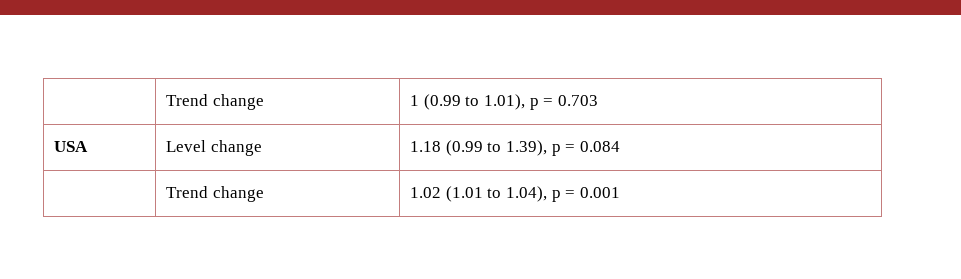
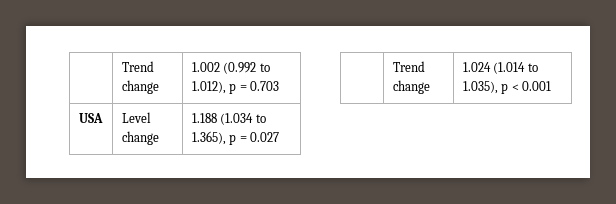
- | Trend change | 1 (0.99 to 1.01), p = 0.703
+ | Trend change | 1.002 (0.992 to 1.012), p = 0.703
- USA | Level change | 1.18 (0.99 to 1.39), p = 0.084
- | Trend change | 1.02 (1.01 to 1.04), p = 0.001
+ USA | Level change | 1.188 (1.034 to 1.365), p = 0.027
+ | Trend change | 1.024 (1.014 to 1.035), p < 0.001

